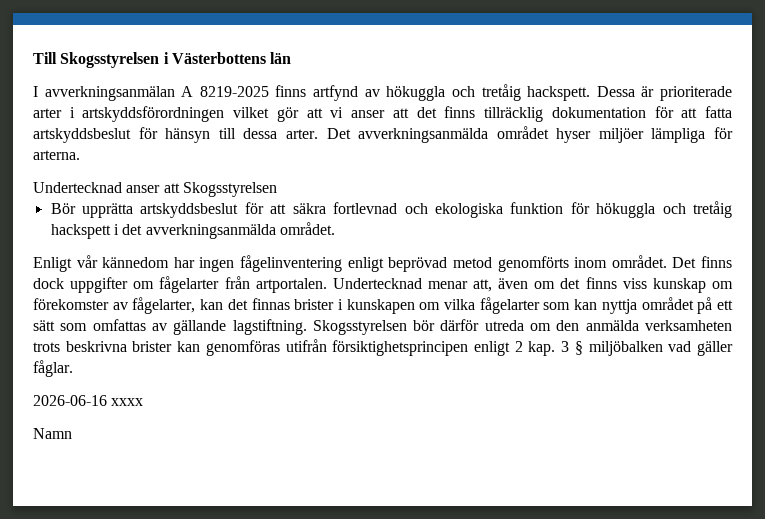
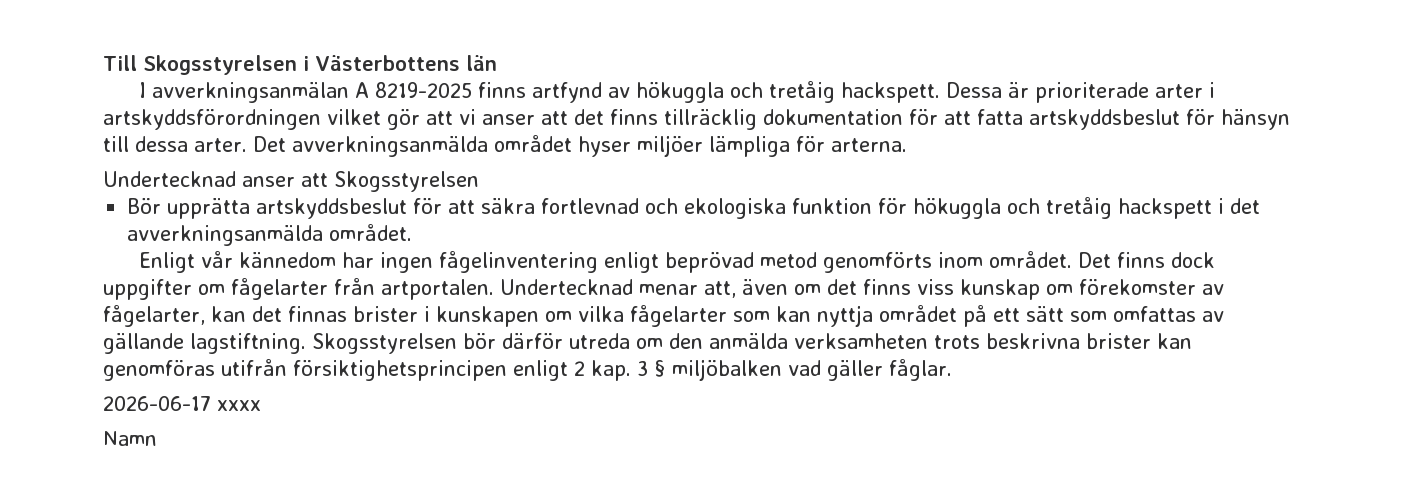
- 2026-06-16 xxxx
+ 2026-06-17 xxxx

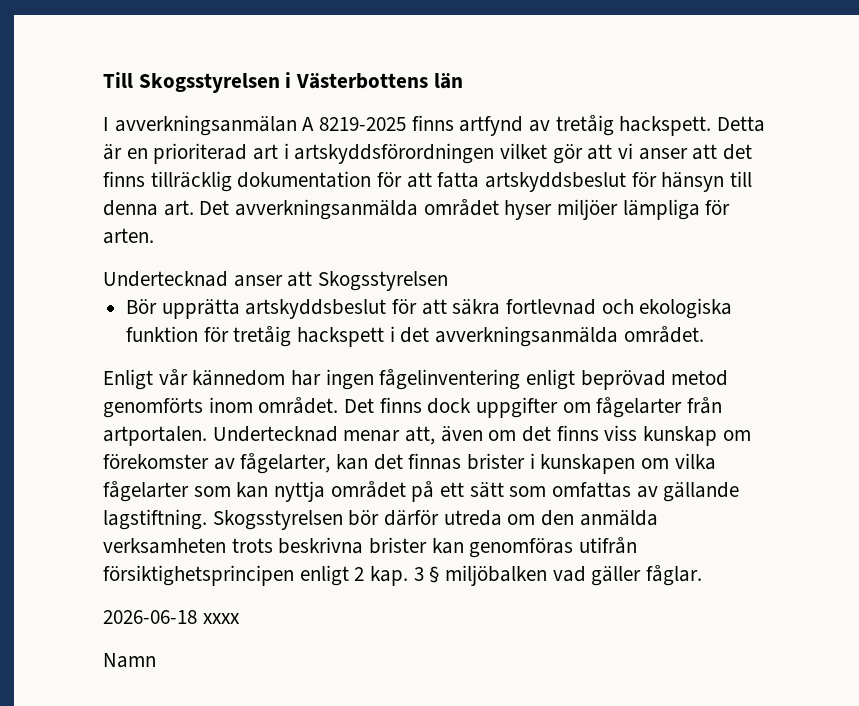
- I avverkningsanmälan A 8219-2025 finns artfynd av hökuggla och tretåig hackspett. Dessa är prioriterade arter i artskyddsförordningen vilket gör att vi anser att det finns tillräcklig dokumentation för att fatta artskyddsbeslut för hänsyn till dessa arter. Det avverkningsanmälda området hyser miljöer lämpliga för arterna.
+ I avverkningsanmälan A 8219-2025 finns artfynd av tretåig hackspett. Detta är en prioriterad art i artskyddsförordningen vilket gör att vi anser att det finns tillräcklig dokumentation för att fatta artskyddsbeslut för hänsyn till denna art. Det avverkningsanmälda området hyser miljöer lämpliga för arten.
- Bör upprätta artskyddsbeslut för att säkra fortlevnad och ekologiska funktion för hökuggla och tretåig hackspett i det avverkningsanmälda området.
+ Bör upprätta artskyddsbeslut för att säkra fortlevnad och ekologiska funktion för tretåig hackspett i det avverkningsanmälda området.
- 2026-06-17 xxxx
+ 2026-06-18 xxxx

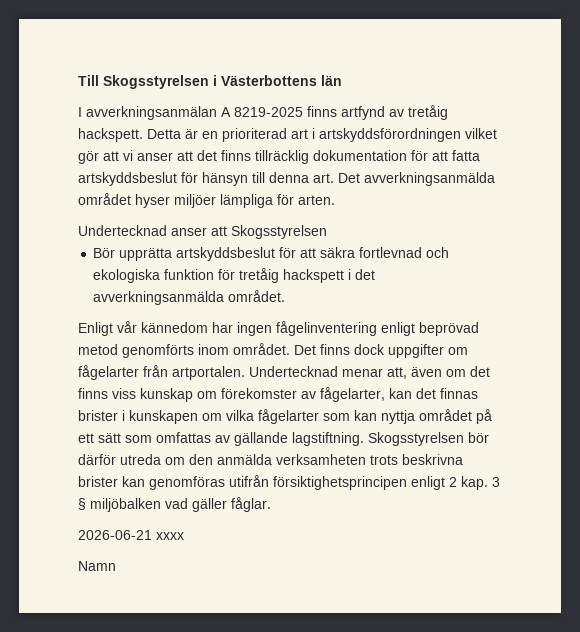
- 2026-06-18 xxxx
+ 2026-06-21 xxxx

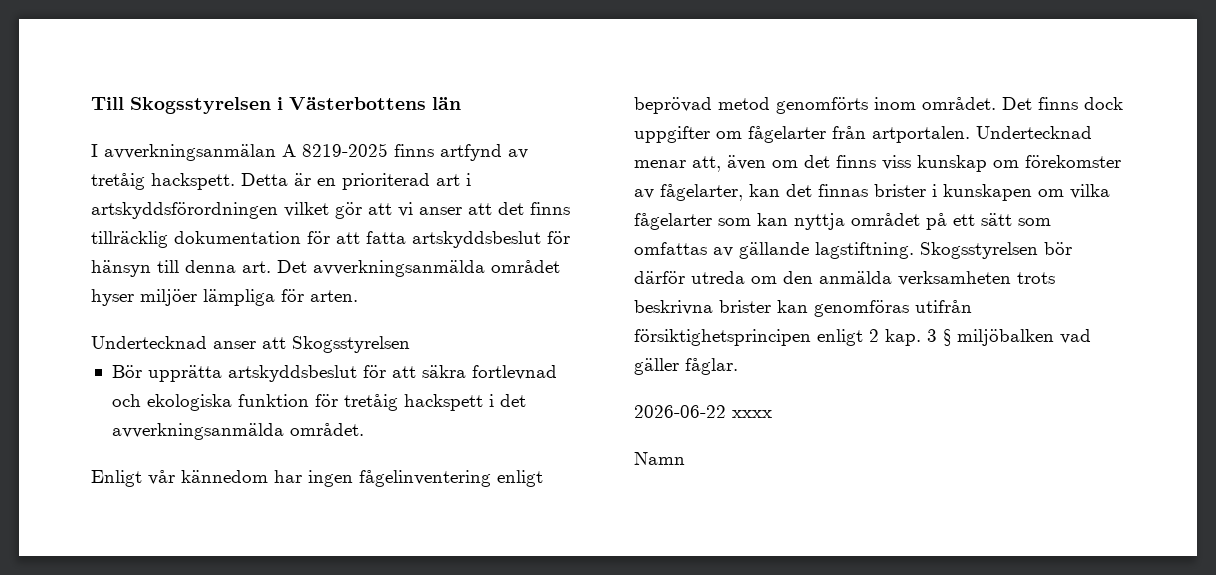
- 2026-06-21 xxxx
+ 2026-06-22 xxxx

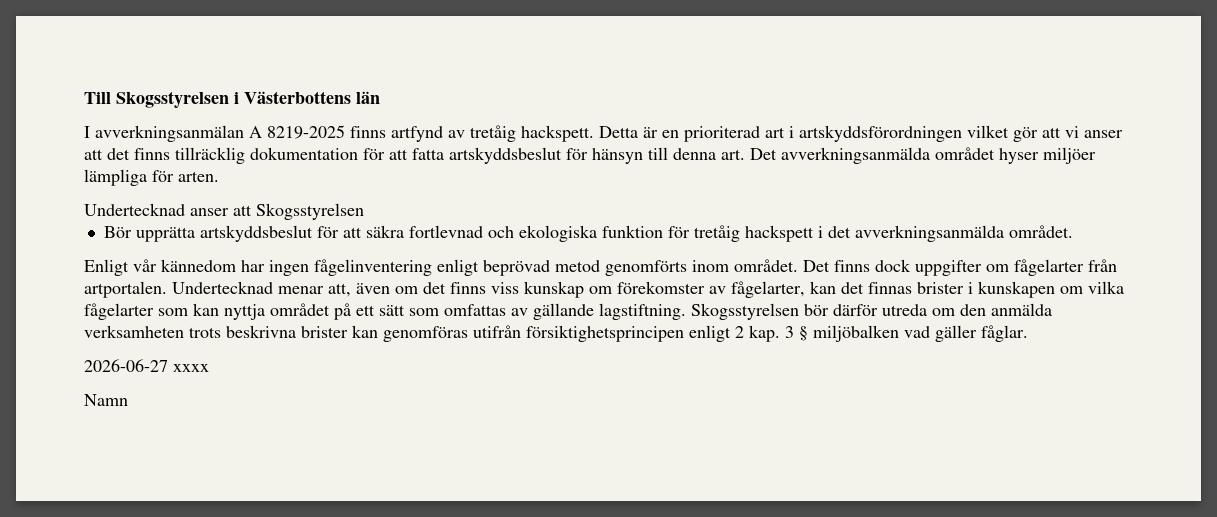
- 2026-06-22 xxxx
+ 2026-06-27 xxxx

